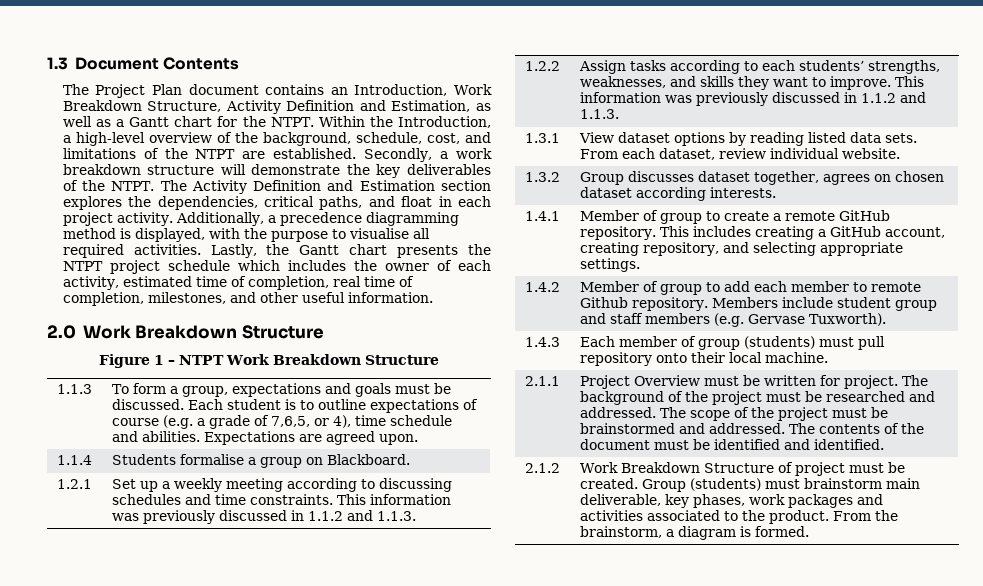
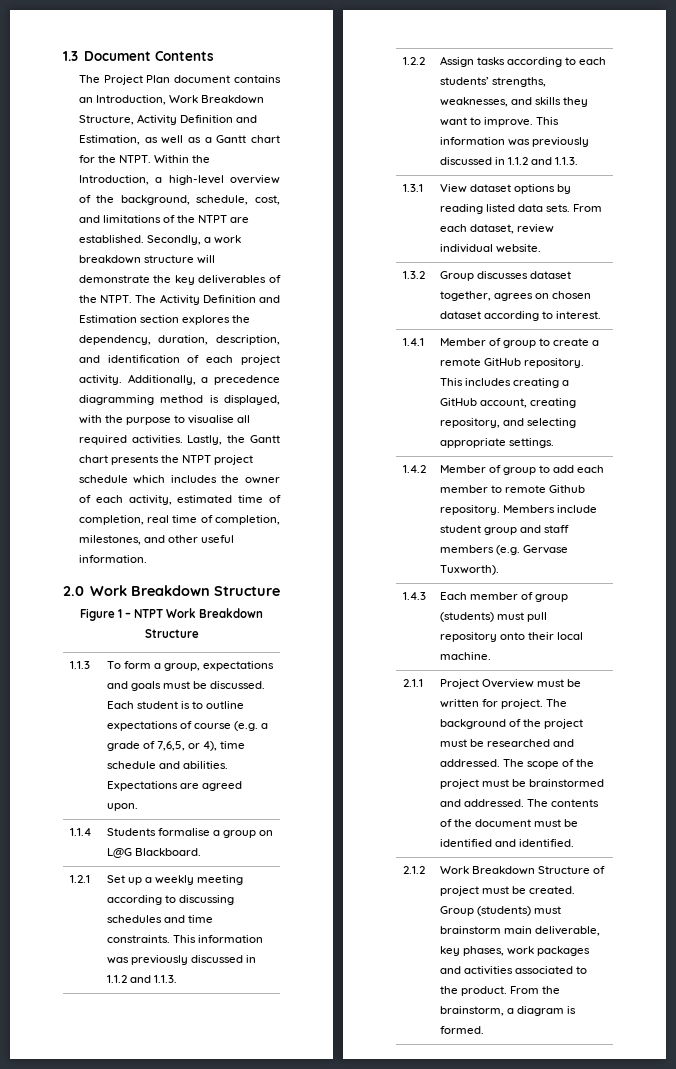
- The Activity Definition and Estimation section explores the dependencies, critical paths, and float in each project activity.
+ The Activity Definition and Estimation section explores the dependency, duration, description, and identification of each project activity.
- 1.1.4 | Students formalise a group on Blackboard.
+ 1.1.4 | Students formalise a group on L@G Blackboard.
- 1.3.2 | Group discusses dataset together, agrees on chosen dataset according interests.
+ 1.3.2 | Group discusses dataset together, agrees on chosen dataset according to interest.

